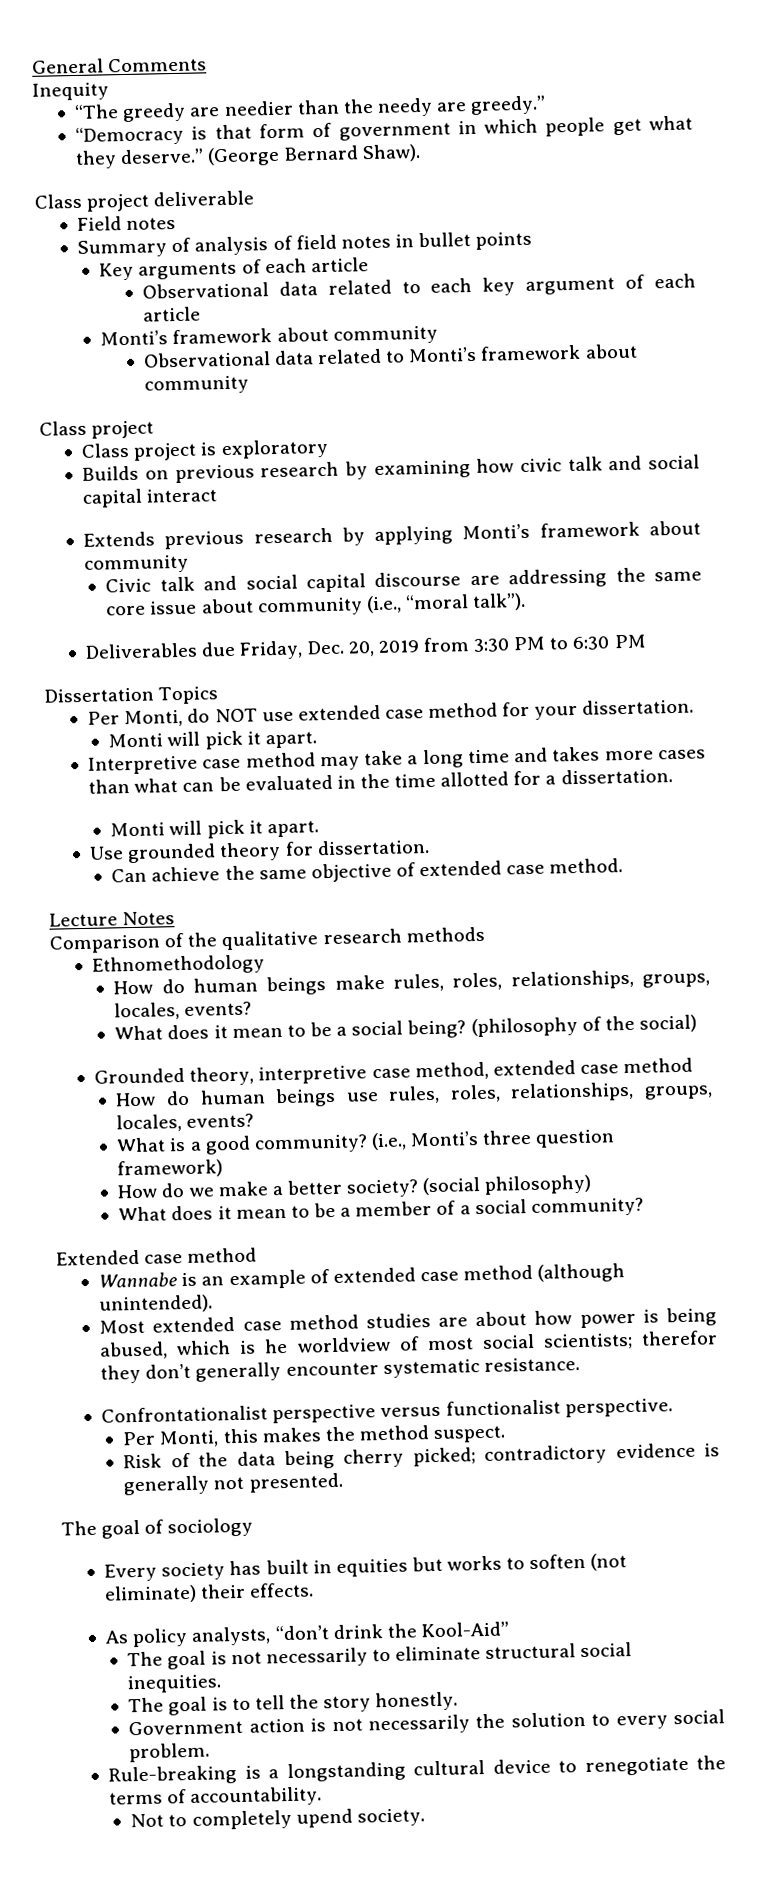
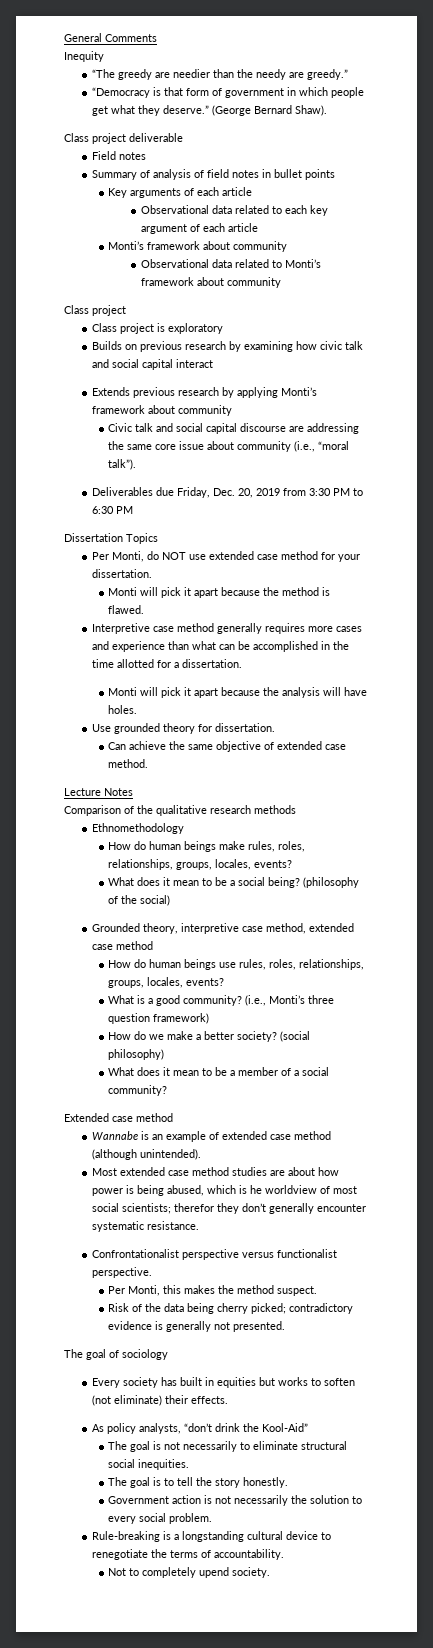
  Per Monti, do NOT use extended case method for your dissertation.
- Monti will pick it apart.
- Interpretive case method may take a long time and takes more cases than what can be evaluated in the time allotted for a dissertation.
- Monti will pick it apart.
+ Monti will pick it apart because the method is flawed.
+ Interpretive case method generally requires more cases and experience than what can be accomplished in the time allotted for a dissertation.
+ Monti will pick it apart because the analysis will have holes.

